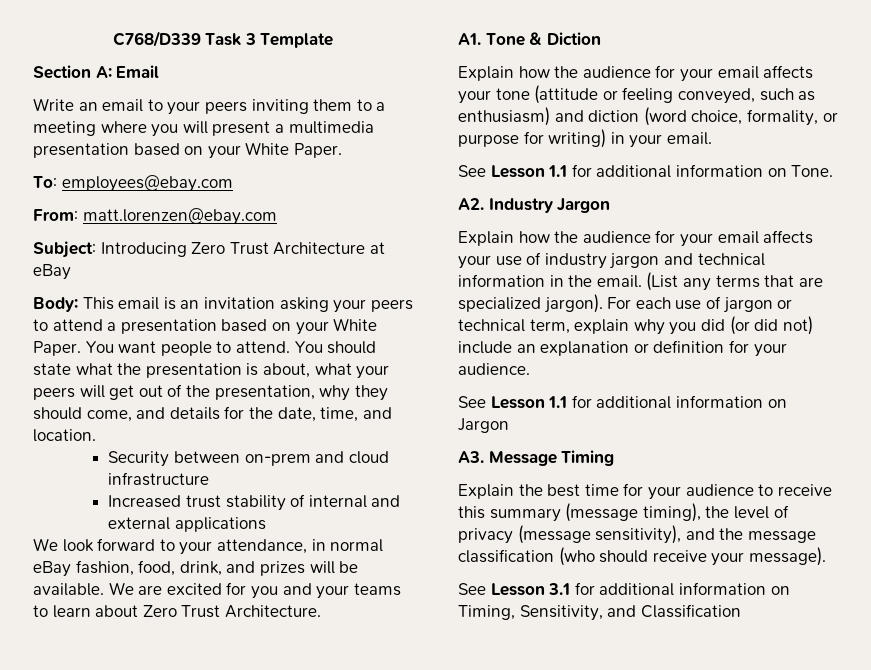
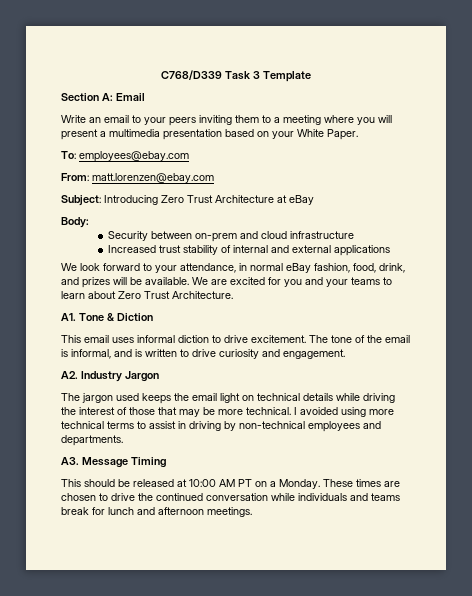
- Body: This email is an invitation asking your peers to attend a presentation based on your White Paper. You want people to attend. You should state what the presentation is about, what your peers will get out of the presentation, why they should come, and details for the date, time, and location.
+ Body:
- Explain how the audience for your email affects your tone (attitude or feeling conveyed, such as enthusiasm) and diction (word choice, formality, or purpose for writing) in your email.
- See Lesson 1.1 for additional information on Tone.
+ This email uses informal diction to drive excitement. The tone of the email is informal, and is written to drive curiosity and engagement.
  A2. Industry Jargon
- Explain how the audience for your email affects your use of industry jargon and technical information in the email. (List any terms that are specialized jargon). For each use of jargon or technical term, explain why you did (or did not) include an explanation or definition for your audience.
- See Lesson 1.1 for additional information on Jargon
+ The jargon used keeps the email light on technical details while driving the interest of those that may be more technical. I avoided using more technical terms to assist in driving by non-technical employees and departments.
  A3. Message Timing
- Explain the best time for your audience to receive this summary (message timing), the level of privacy (message sensitivity), and the message classification (who should receive your message).
- See Lesson 3.1 for additional information on Timing, Sensitivity, and Classification
+ This should be released at 10:00 AM PT on a Monday. These times are chosen to drive the continued conversation while individuals and teams break for lunch and afternoon meetings.

